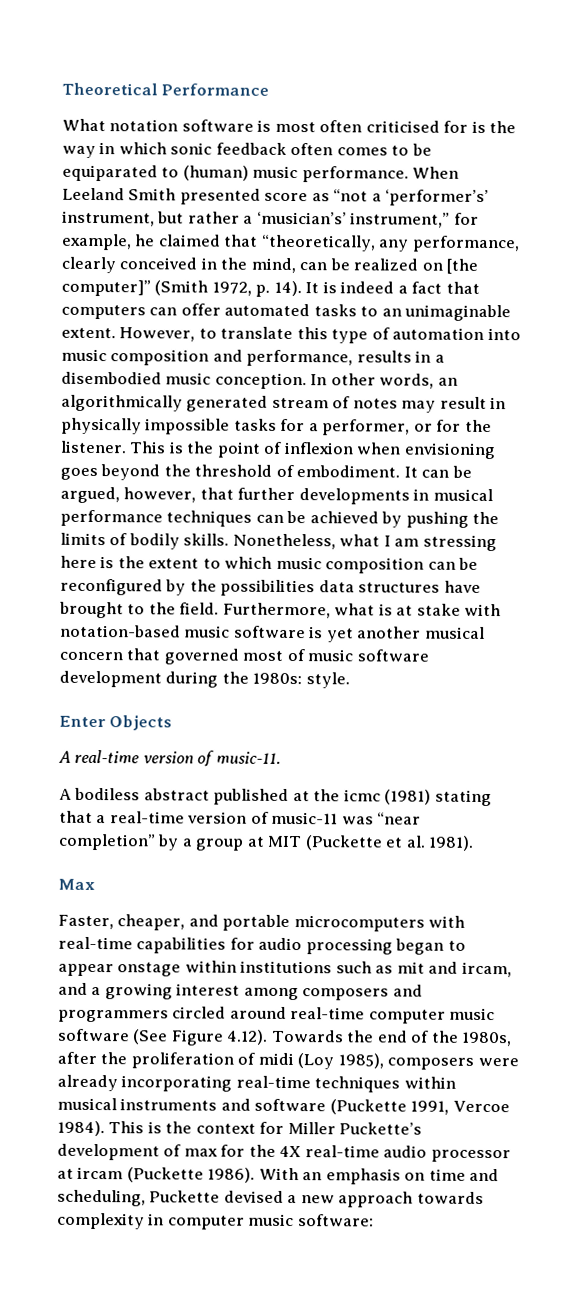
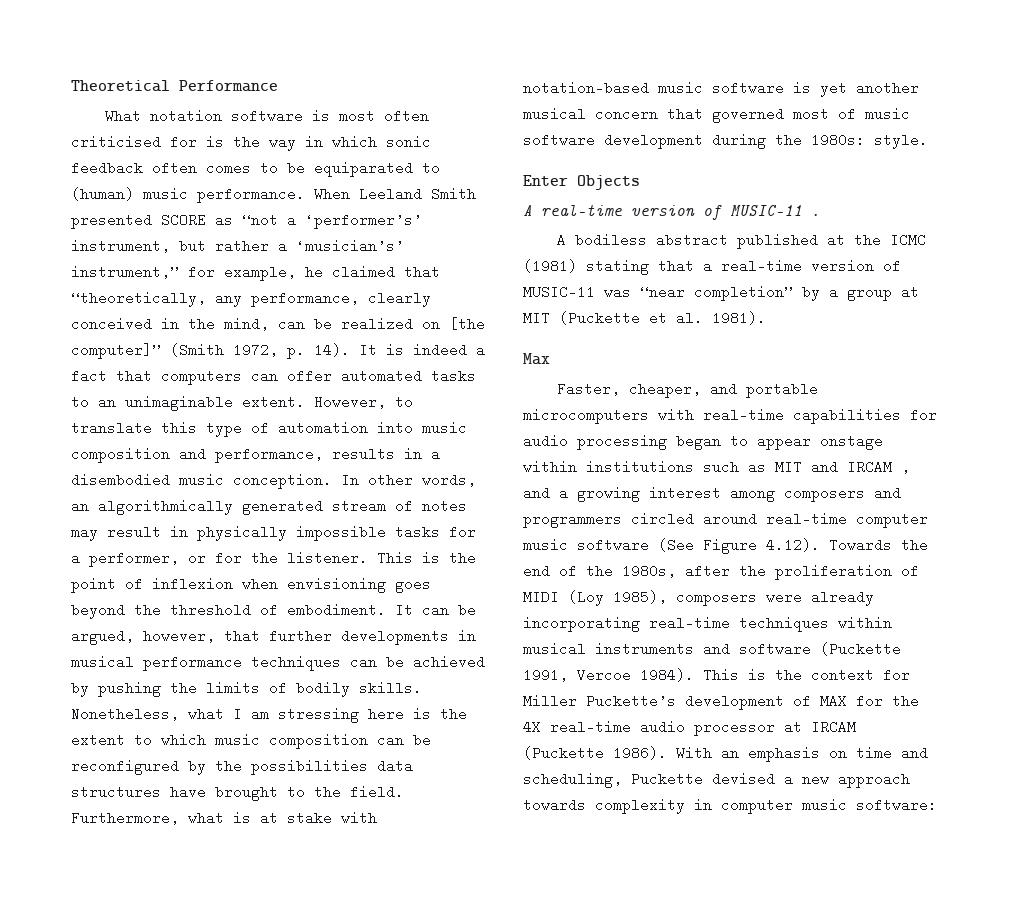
- When Leeland Smith presented score as “not a ‘performer’s’ instrument, but rather a ‘musician’s’ instrument,” for example, he claimed that “theoretically, any performance, clearly conceived in the mind, can be realized on [the computer]” (Smith 1972, p. 14).
+ When Leeland Smith presented SCORE as “not a ‘performer’s’ instrument, but rather a ‘musician’s’ instrument,” for example, he claimed that “theoretically, any performance, clearly conceived in the mind, can be realized on [the computer]” (Smith 1972, p. 14).
- A real-time version of music-11.
+ A real-time version of MUSIC-11 .
- A bodiless abstract published at the icmc (1981) stating that a real-time version of music-11 was “near completion” by a group at MIT (Puckette et al. 1981).
+ A bodiless abstract published at the ICMC (1981) stating that a real-time version of MUSIC-11 was “near completion” by a group at MIT (Puckette et al. 1981).
- Faster, cheaper, and portable microcomputers with real-time capabilities for audio processing began to appear onstage within institutions such as mit and ircam, and a growing interest among composers and programmers circled around real-time computer music software (See Figure 4.12). Towards the end of the 1980s, after the proliferation of midi (Loy 1985), composers were already incorporating real-time techniques within musical instruments and software (Puckette 1991, Vercoe 1984).
+ Faster, cheaper, and portable microcomputers with real-time capabilities for audio processing began to appear onstage within institutions such as MIT and IRCAM , and a growing interest among composers and programmers circled around real-time computer music software (See Figure 4.12). Towards the end of the 1980s, after the proliferation of MIDI (Loy 1985), composers were already incorporating real-time techniques within musical instruments and software (Puckette 1991, Vercoe 1984).
- This is the context for Miller Puckette’s development of max for the 4X real-time audio processor at ircam (Puckette 1986).
+ This is the context for Miller Puckette’s development of MAX for the 4X real-time audio processor at IRCAM (Puckette 1986).

